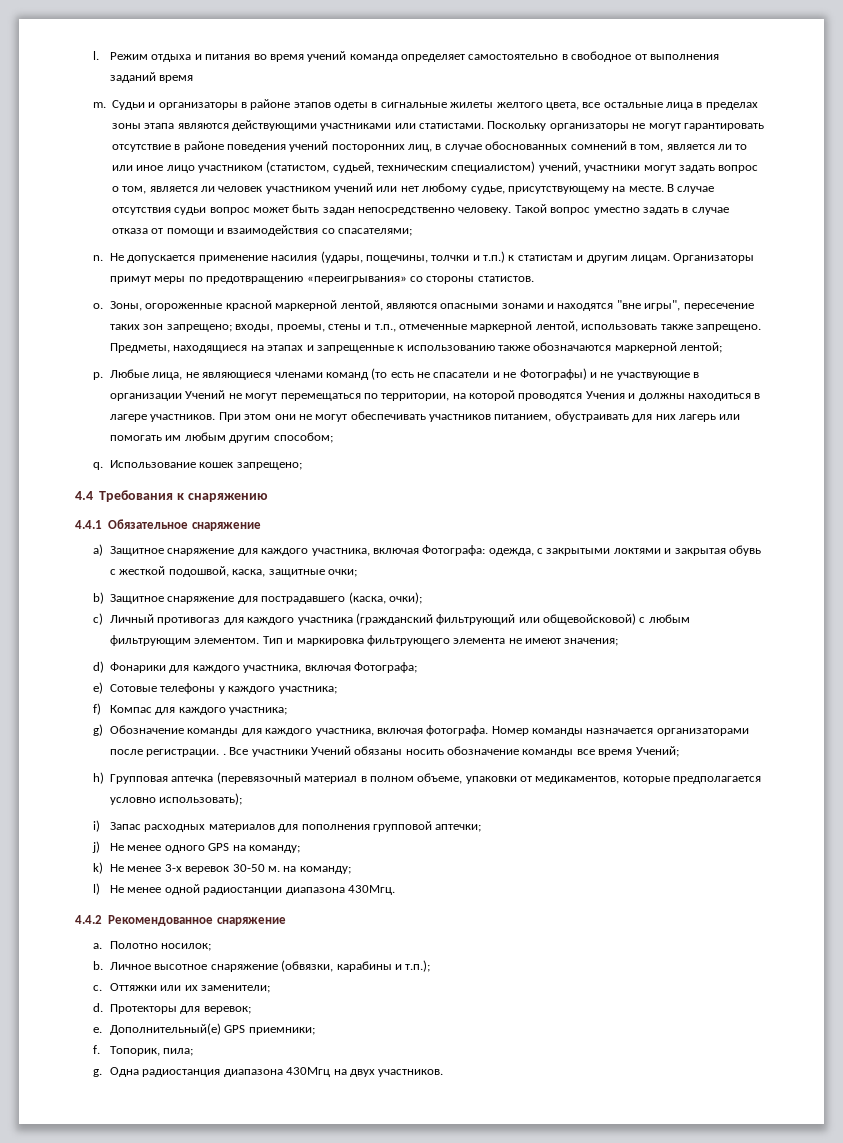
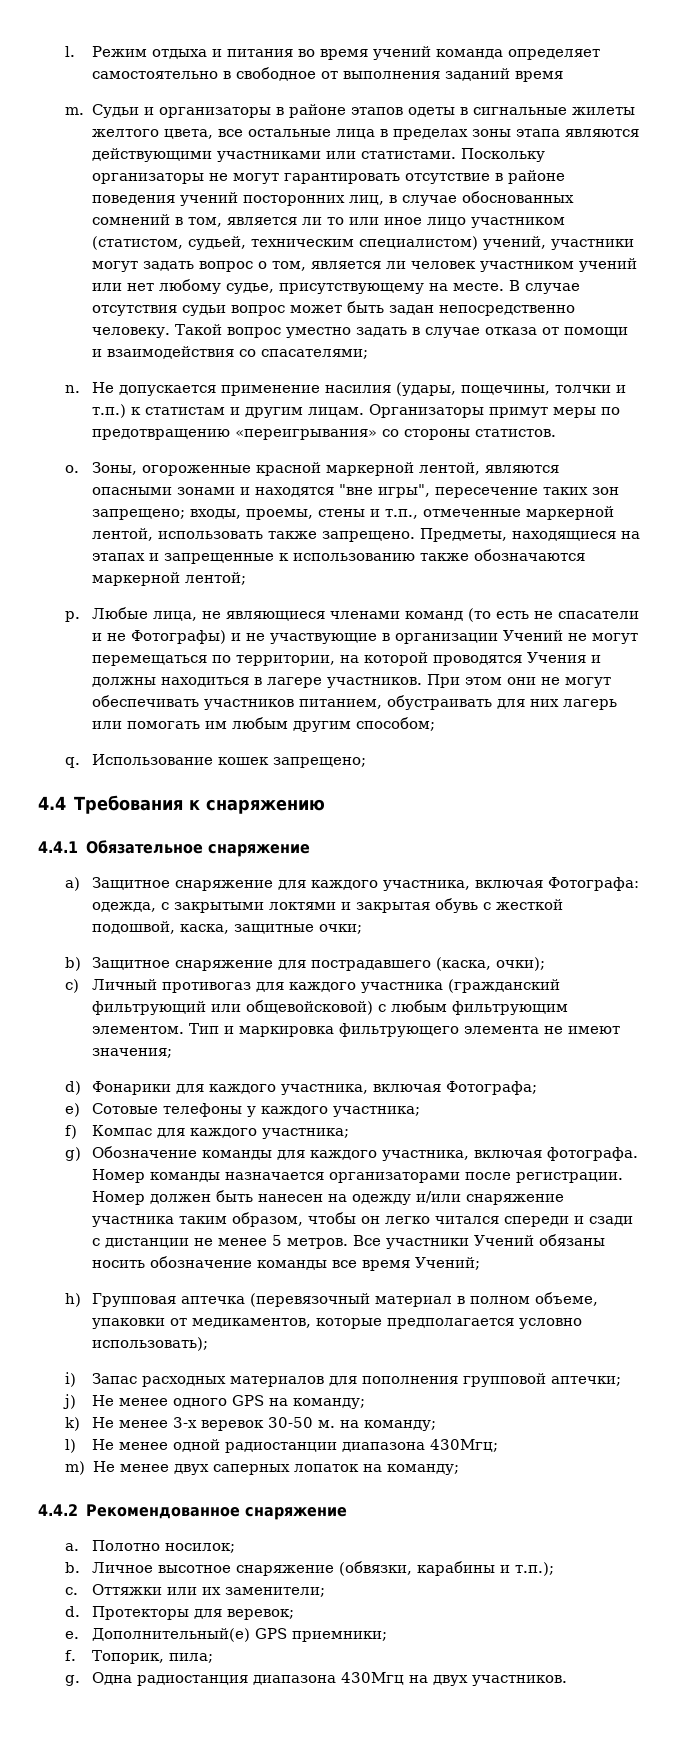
- Номер команды назначается организаторами после регистрации. .
+ Номер команды назначается организаторами после регистрации. Номер должен быть нанесен на одежду и/или снаряжение участника таким образом, чтобы он легко читался спереди и сзади с дистанции не менее 5 метров.
- l) Не менее одной радиостанции диапазона 430Мгц.
+ l) Не менее одной радиостанции диапазона 430Мгц;
+ m) Не менее двух саперных лопаток на команду;

